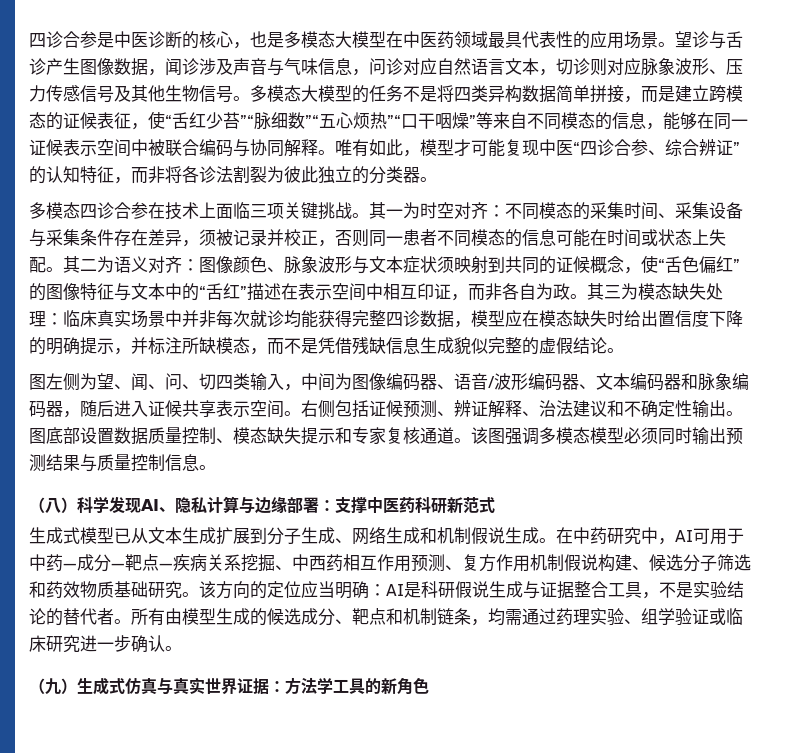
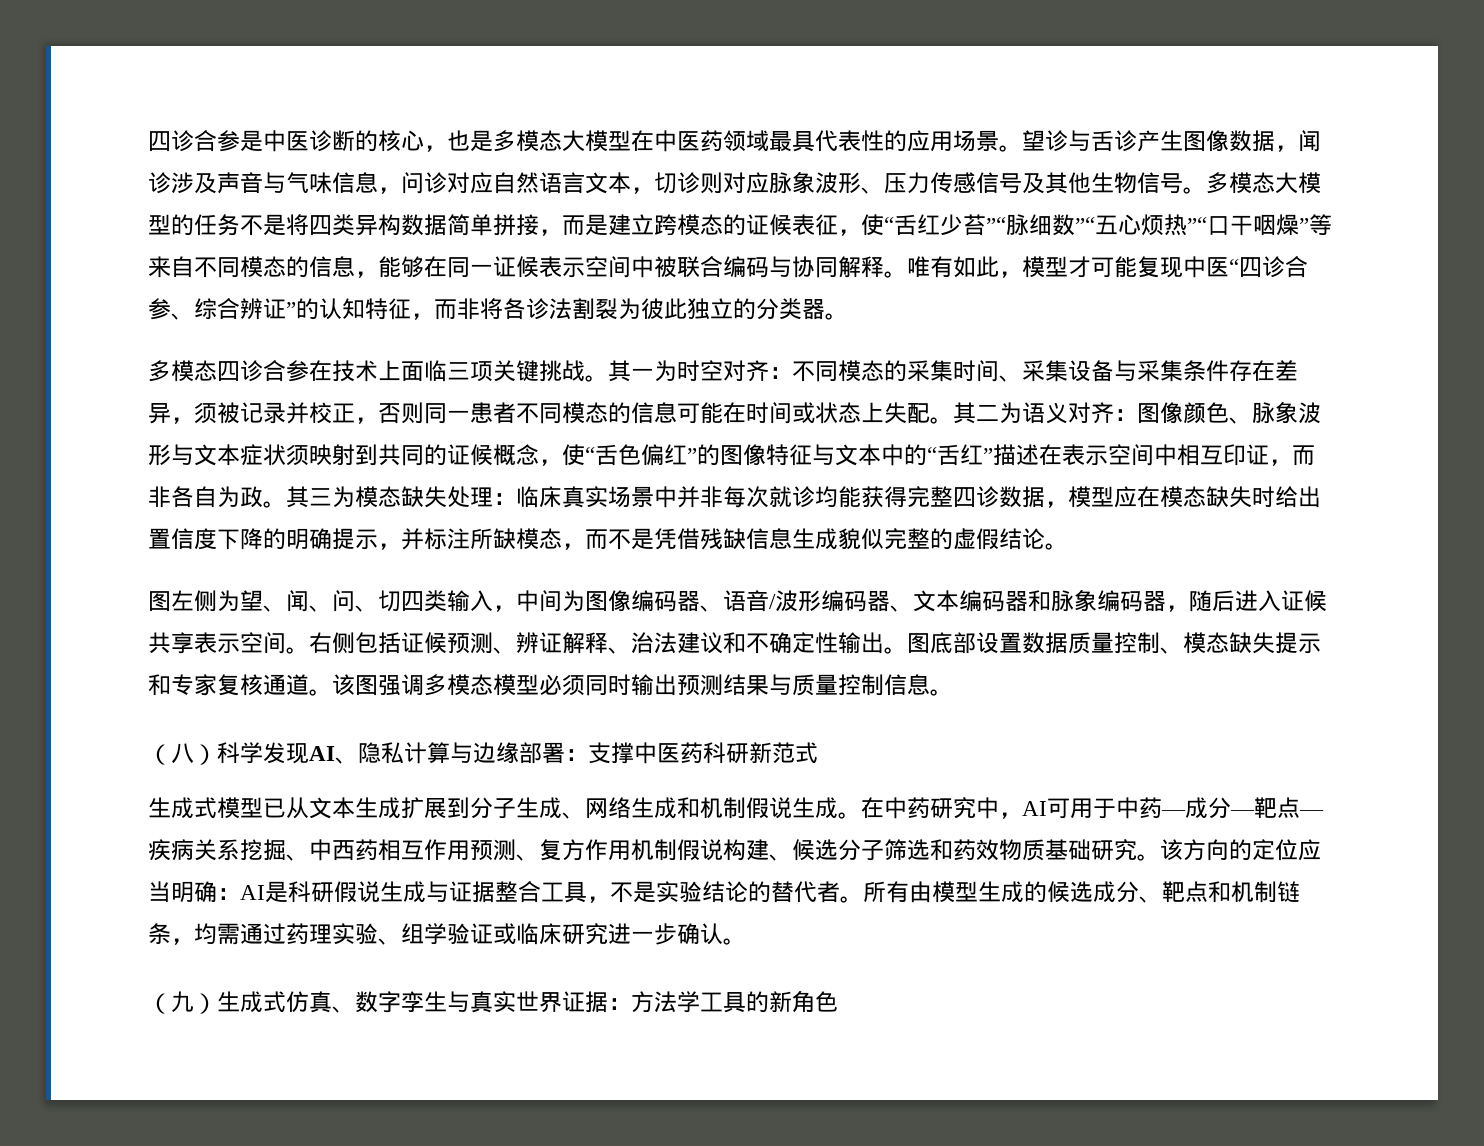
- （九）生成式仿真与真实世界证据：方法学工具的新角色
+ （九）生成式仿真、数字孪生与真实世界证据：方法学工具的新角色

